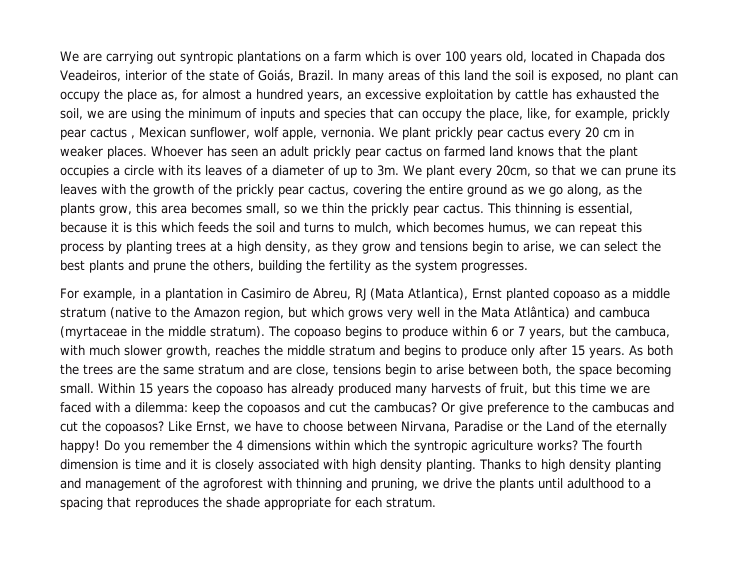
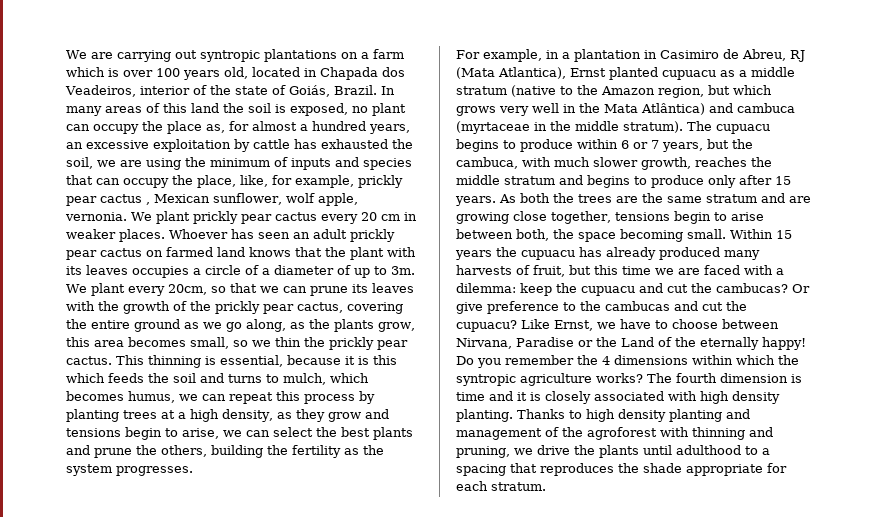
- Whoever has seen an adult prickly pear cactus on farmed land knows that the plant occupies a circle with its leaves of a diameter of up to 3m.
+ Whoever has seen an adult prickly pear cactus on farmed land knows that the plant with its leaves occupies a circle of a diameter of up to 3m.
- For example, in a plantation in Casimiro de Abreu, RJ (Mata Atlantica), Ernst planted copoaso as a middle stratum (native to the Amazon region, but which grows very well in the Mata Atlântica) and cambuca (myrtaceae in the middle stratum).
+ For example, in a plantation in Casimiro de Abreu, RJ (Mata Atlantica), Ernst planted cupuacu as a middle stratum (native to the Amazon region, but which grows very well in the Mata Atlântica) and cambuca (myrtaceae in the middle stratum).
- The copoaso begins to produce within 6 or 7 years, but the cambuca, with much slower growth, reaches the middle stratum and begins to produce only after 15 years.
+ The cupuacu begins to produce within 6 or 7 years, but the cambuca, with much slower growth, reaches the middle stratum and begins to produce only after 15 years.
- As both the trees are the same stratum and are close, tensions begin to arise between both, the space becoming small.
+ As both the trees are the same stratum and are growing close together, tensions begin to arise between both, the space becoming small.
- Within 15 years the copoaso has already produced many harvests of fruit, but this time we are faced with a dilemma: keep the copoasos and cut the cambucas?
+ Within 15 years the cupuacu has already produced many harvests of fruit, but this time we are faced with a dilemma: keep the cupuacu and cut the cambucas?
- Or give preference to the cambucas and cut the copoasos?
+ Or give preference to the cambucas and cut the cupuacu?

